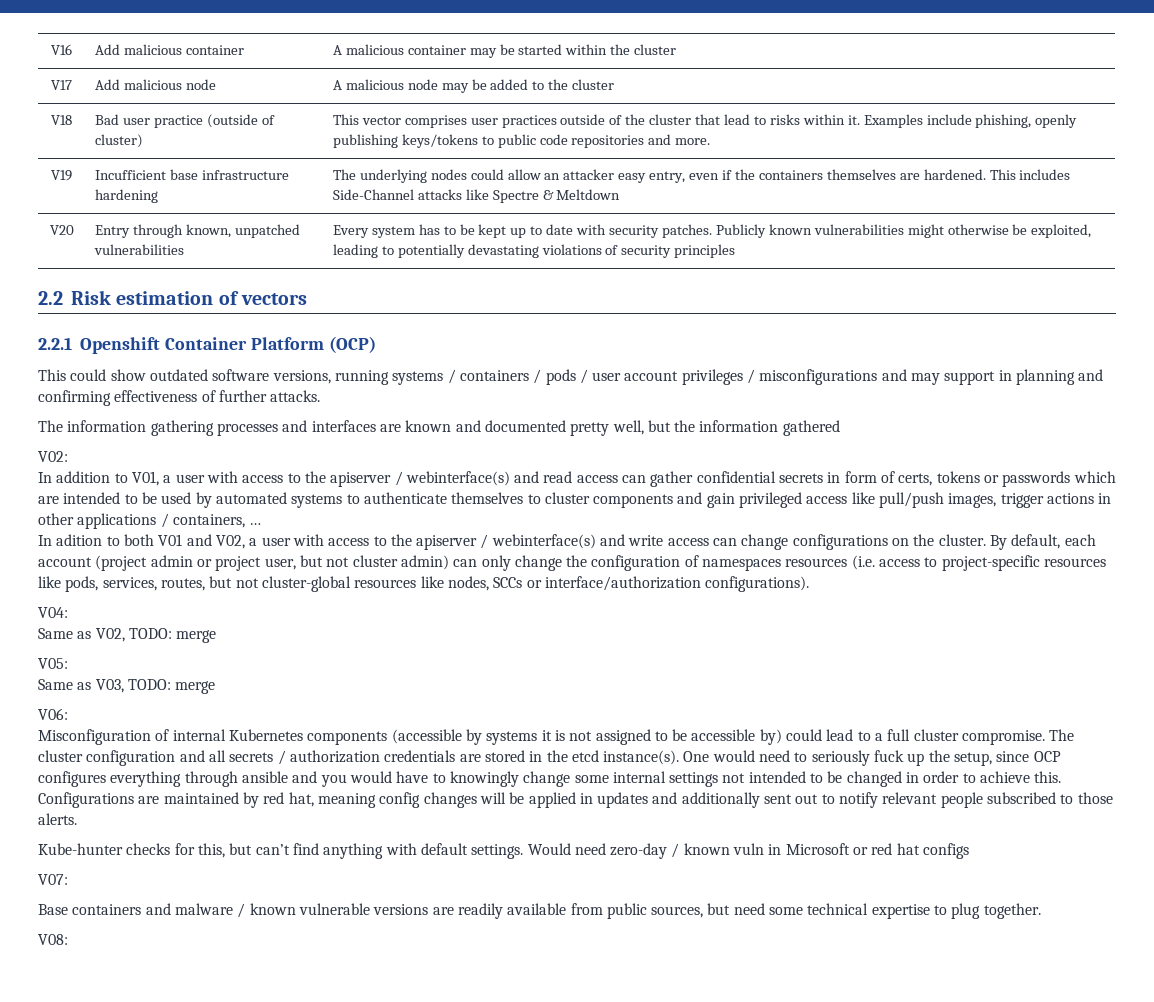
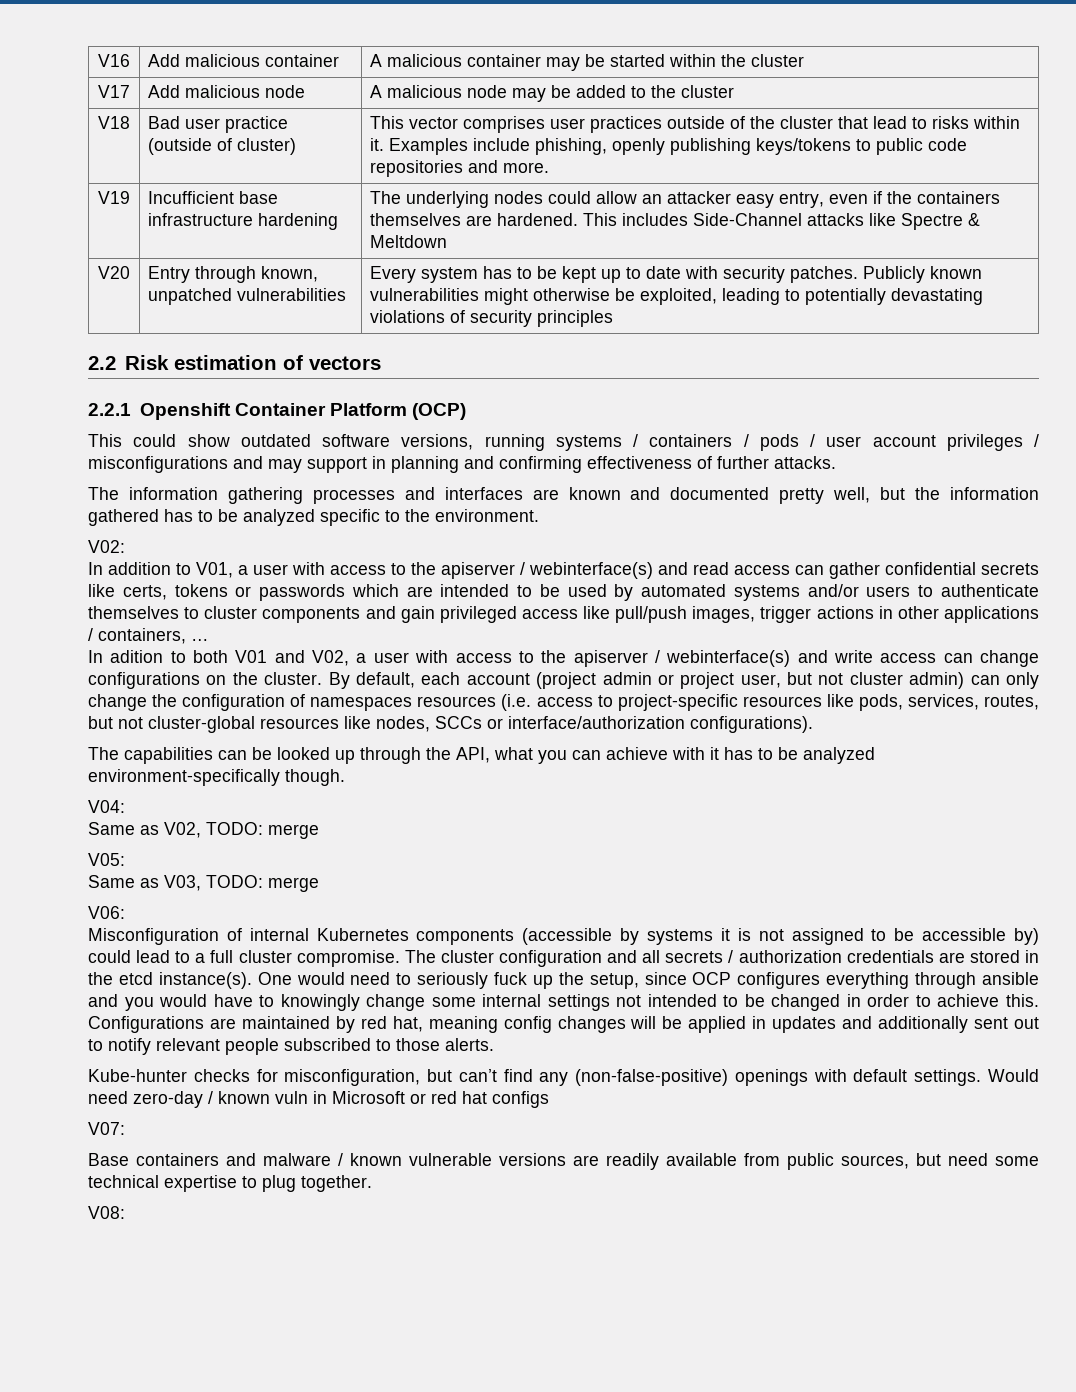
- The information gathering processes and interfaces are known and documented pretty well, but the information gathered
+ The information gathering processes and interfaces are known and documented pretty well, but the information gathered has to be analyzed specific to the environment.
- In addition to V01, a user with access to the apiserver / webinterface(s) and read access can gather confidential secrets in form of certs, tokens or passwords which are intended to be used by automated systems to authenticate themselves to cluster components and gain privileged access like pull/push images, trigger actions in other applications / containers, …
+ In addition to V01, a user with access to the apiserver / webinterface(s) and read access can gather confidential secrets like certs, tokens or passwords which are intended to be used by automated systems and/or users to authenticate themselves to cluster components and gain privileged access like pull/push images, trigger actions in other applications / containers, …
+ The capabilities can be looked up through the API, what you can achieve with it has to be analyzed environment-specifically though.
- Kube-hunter checks for this, but can’t find anything with default settings.
+ Kube-hunter checks for misconfiguration, but can’t find any (non-false-positive) openings with default settings.

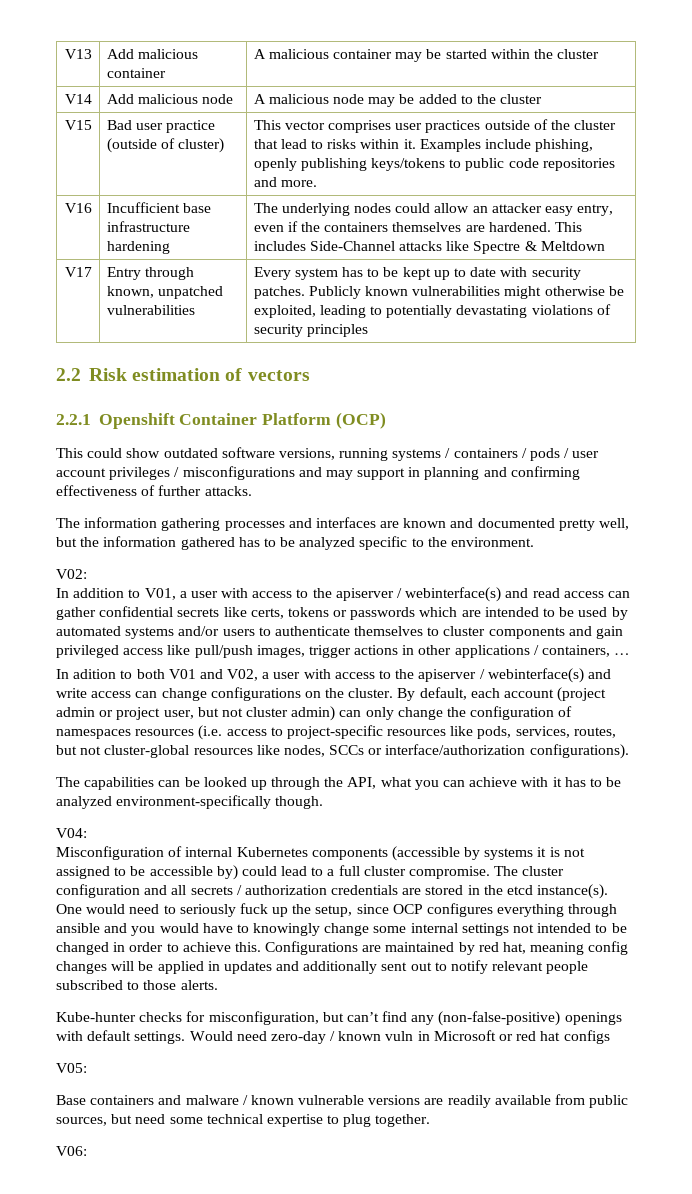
- V16 | Add malicious container | A malicious container may be started within the cluster
+ V13 | Add malicious container | A malicious container may be started within the cluster
- V17 | Add malicious node | A malicious node may be added to the cluster
+ V14 | Add malicious node | A malicious node may be added to the cluster
- V18 | Bad user practice (outside of cluster) | This vector comprises user practices outside of the cluster that lead to risks within it. Examples include phishing, openly publishing keys/tokens to public code repositories and more.
+ V15 | Bad user practice (outside of cluster) | This vector comprises user practices outside of the cluster that lead to risks within it. Examples include phishing, openly publishing keys/tokens to public code repositories and more.
- V19 | Incufficient base infrastructure hardening | The underlying nodes could allow an attacker easy entry, even if the containers themselves are hardened. This includes Side-Channel attacks like Spectre & Meltdown
+ V16 | Incufficient base infrastructure hardening | The underlying nodes could allow an attacker easy entry, even if the containers themselves are hardened. This includes Side-Channel attacks like Spectre & Meltdown
- V20 | Entry through known, unpatched vulnerabilities | Every system has to be kept up to date with security patches. Publicly known vulnerabilities might otherwise be exploited, leading to potentially devastating violations of security principles
+ V17 | Entry through known, unpatched vulnerabilities | Every system has to be kept up to date with security patches. Publicly known vulnerabilities might otherwise be exploited, leading to potentially devastating violations of security principles
- Same as V02, TODO: merge
- V05:
- Same as V03, TODO: merge
- V06:
- V07:
+ V05:
- V08:
+ V06:

